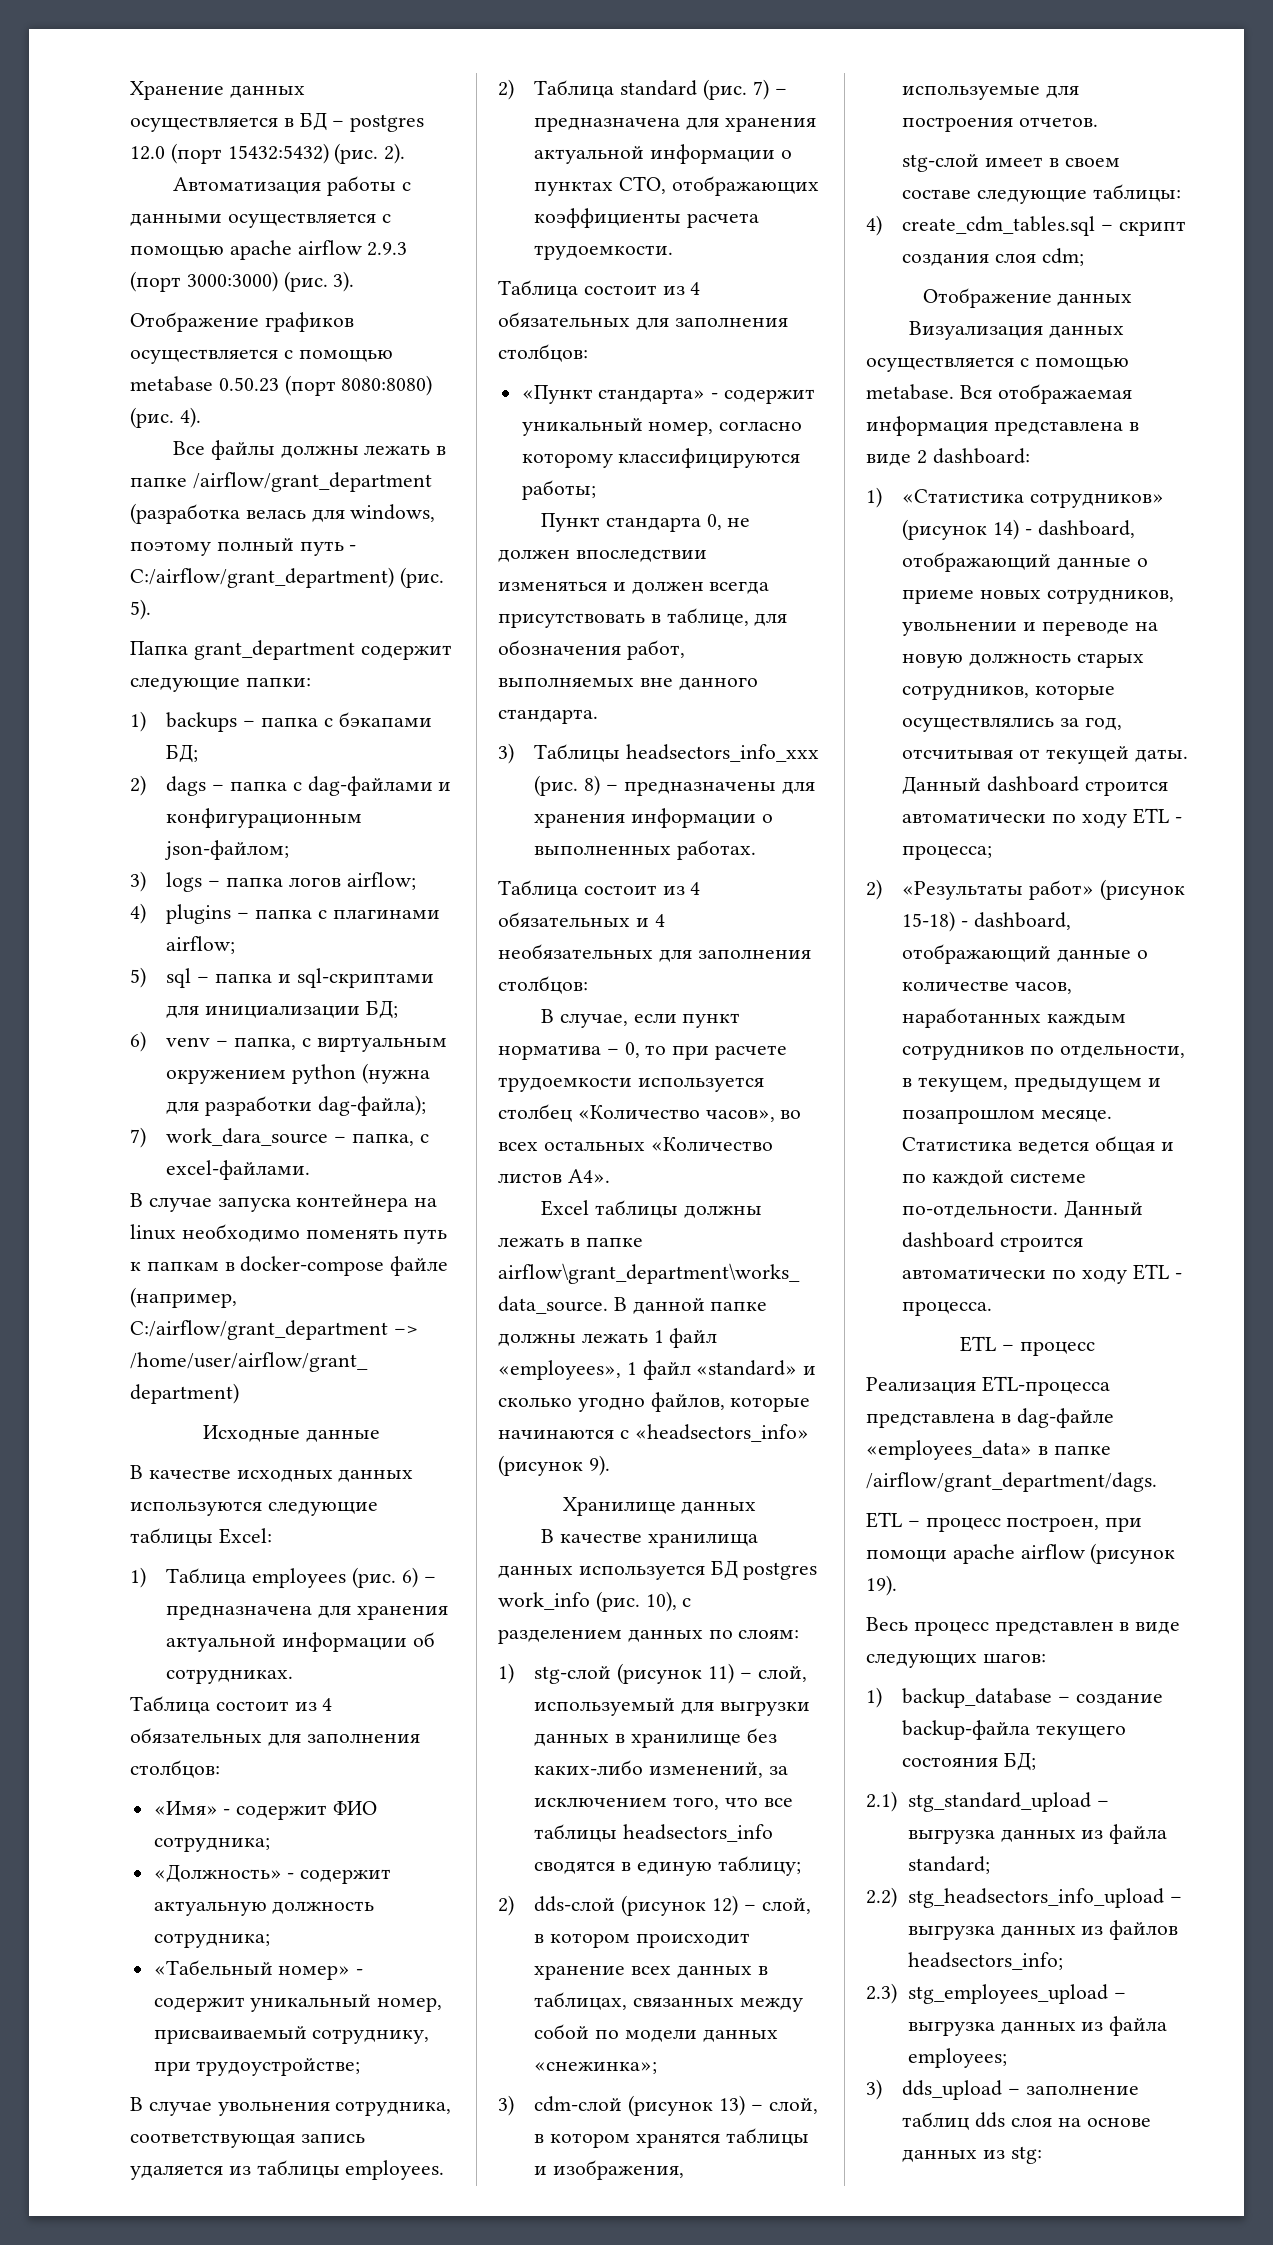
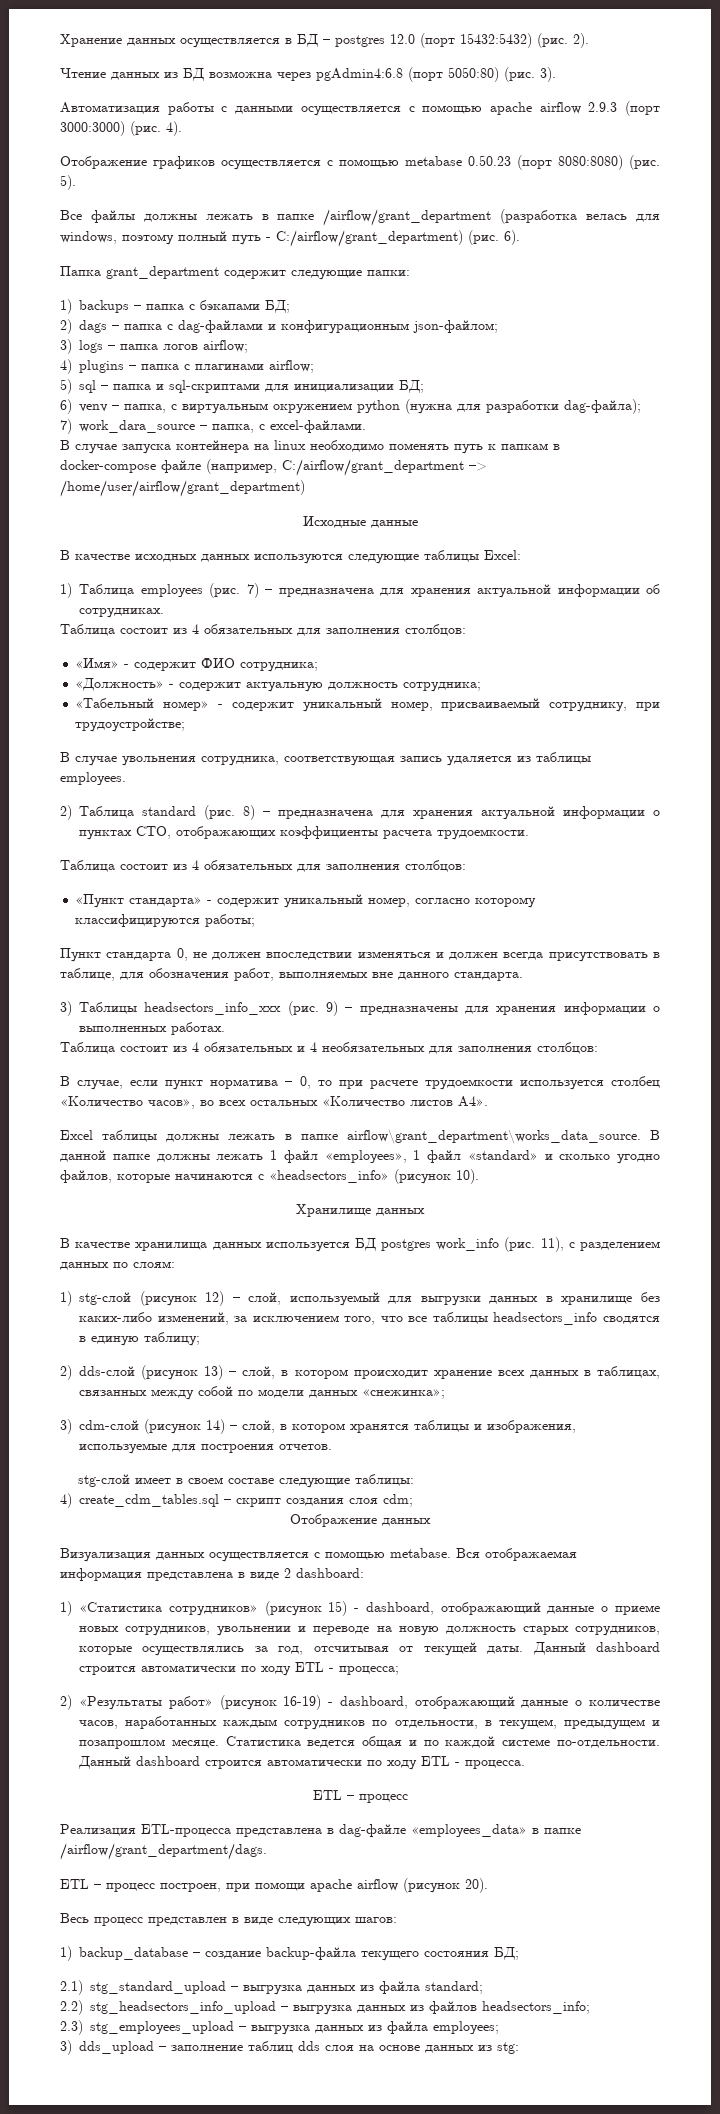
+ Чтение данных из БД возможна через pgAdmin4:6.8 (порт 5050:80) (рис. 3).
- 3).
+ 4).
- 4).
+ 5).
- 5).
+ 6).
- 6) – предназначена для хранения актуальной информации об сотрудниках.
+ 7) – предназначена для хранения актуальной информации об сотрудниках.
- 7) – предназначена для хранения актуальной информации о пунктах СТО, отображающих коэффициенты расчета трудоемкости.
+ 8) – предназначена для хранения актуальной информации о пунктах СТО, отображающих коэффициенты расчета трудоемкости.
- 8) – предназначены для хранения информации о выполненных работах.
+ 9) – предназначены для хранения информации о выполненных работах.
- В данной папке должны лежать 1 файл «employees», 1 файл «standard» и сколько угодно файлов, которые начинаются с «headsectors_info» (рисунок 9).
+ В данной папке должны лежать 1 файл «employees», 1 файл «standard» и сколько угодно файлов, которые начинаются с «headsectors_info» (рисунок 10).
- 10), с разделением данных по слоям:
+ 11), с разделением данных по слоям:
- 1) stg-слой (рисунок 11) – слой, используемый для выгрузки данных в хранилище без каких-либо изменений, за исключением того, что все таблицы headsectors_info сводятся в единую таблицу;
+ 1) stg-слой (рисунок 12) – слой, используемый для выгрузки данных в хранилище без каких-либо изменений, за исключением того, что все таблицы headsectors_info сводятся в единую таблицу;
- 2) dds-слой (рисунок 12) – слой, в котором происходит хранение всех данных в таблицах, связанных между собой по модели данных «снежинка»;
+ 2) dds-слой (рисунок 13) – слой, в котором происходит хранение всех данных в таблицах, связанных между собой по модели данных «снежинка»;
- 3) cdm-слой (рисунок 13) – слой, в котором хранятся таблицы и изображения, используемые для построения отчетов.
+ 3) cdm-слой (рисунок 14) – слой, в котором хранятся таблицы и изображения, используемые для построения отчетов.
- 1) «Статистика сотрудников» (рисунок 14) - dashboard, отображающий данные о приеме новых сотрудников, увольнении и переводе на новую должность старых сотрудников, которые осуществлялись за год, отсчитывая от текущей даты.
+ 1) «Статистика сотрудников» (рисунок 15) - dashboard, отображающий данные о приеме новых сотрудников, увольнении и переводе на новую должность старых сотрудников, которые осуществлялись за год, отсчитывая от текущей даты.
- 2) «Результаты работ» (рисунок 15-18) - dashboard, отображающий данные о количестве часов, наработанных каждым сотрудников по отдельности, в текущем, предыдущем и позапрошлом месяце.
+ 2) «Результаты работ» (рисунок 16-19) - dashboard, отображающий данные о количестве часов, наработанных каждым сотрудников по отдельности, в текущем, предыдущем и позапрошлом месяце.
- ETL – процесс построен, при помощи apache airflow (рисунок 19).
+ ETL – процесс построен, при помощи apache airflow (рисунок 20).

